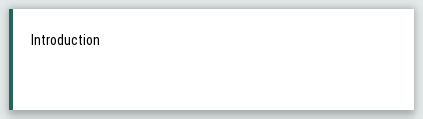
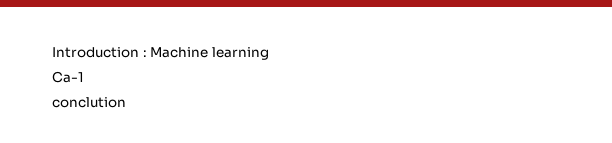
- Introduction
+ Introduction : Machine learning
+ Ca-1
+ conclution

